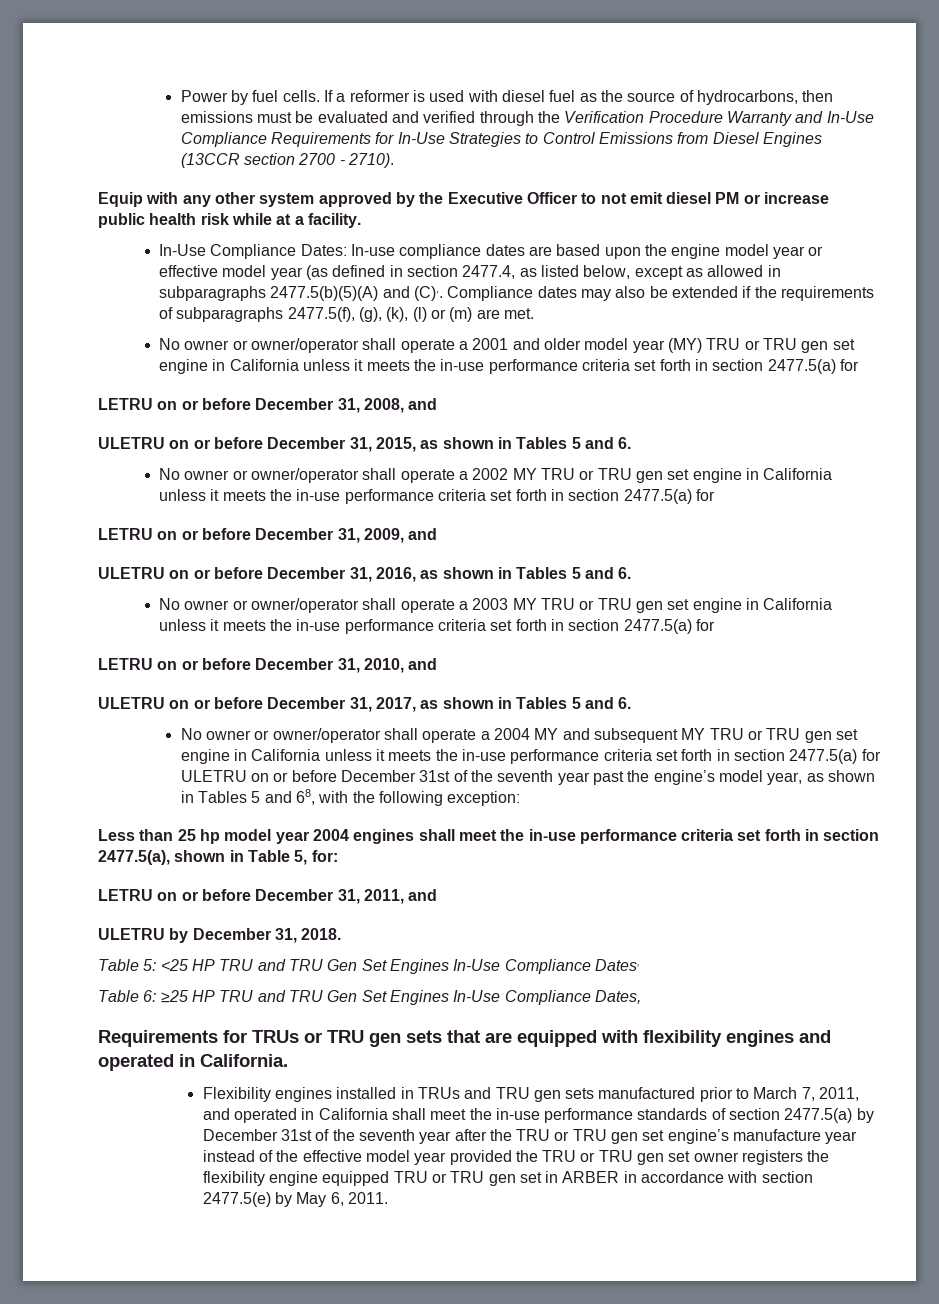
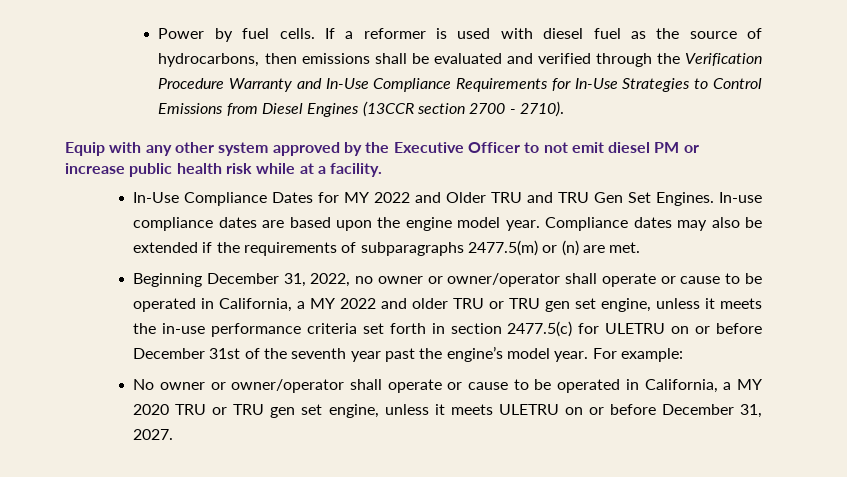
- If a reformer is used with diesel fuel as the source of hydrocarbons, then emissions must be evaluated and verified through the Verification Procedure Warranty and In-Use Compliance Requirements for In-Use Strategies to Control Emissions from Diesel Engines (13CCR section 2700 - 2710).
+ If a reformer is used with diesel fuel as the source of hydrocarbons, then emissions shall be evaluated and verified through the Verification Procedure Warranty and In-Use Compliance Requirements for In-Use Strategies to Control Emissions from Diesel Engines (13CCR section 2700 - 2710).
- In-Use Compliance Dates: In-use compliance dates are based upon the engine model year or effective model year (as defined in section 2477.4, as listed below, except as allowed in subparagraphs 2477.5(b)(5)(A) and (C),. Compliance dates may also be extended if the requirements of subparagraphs 2477.5(f), (g), (k), (l) or (m) are met.
- No owner or owner/operator shall operate a 2001 and older model year (MY) TRU or TRU gen set engine in California unless it meets the in-use performance criteria set forth in section 2477.5(a) for
- LETRU on or before December 31, 2008, and
- ULETRU on or before December 31, 2015, as shown in Tables 5 and 6.
- No owner or owner/operator shall operate a 2002 MY TRU or TRU gen set engine in California unless it meets the in-use performance criteria set forth in section 2477.5(a) for
- LETRU on or before December 31, 2009, and
- ULETRU on or before December 31, 2016, as shown in Tables 5 and 6.
- No owner or owner/operator shall operate a 2003 MY TRU or TRU gen set engine in California unless it meets the in-use performance criteria set forth in section 2477.5(a) for
- LETRU on or before December 31, 2010, and
- ULETRU on or before December 31, 2017, as shown in Tables 5 and 6.
- No owner or owner/operator shall operate a 2004 MY and subsequent MY TRU or TRU gen set engine in California unless it meets the in-use performance criteria set forth in section 2477.5(a) for ULETRU on or before December 31st of the seventh year past the engine’s model year, as shown in Tables 5 and 68, with the following exception:
- Less than 25 hp model year 2004 engines shall meet the in-use performance criteria set forth in section 2477.5(a), shown in Table 5, for:
- LETRU on or before December 31, 2011, and
- ULETRU by December 31, 2018.
- Table 5: <25 HP TRU and TRU Gen Set Engines In-Use Compliance Dates,
- Table 6: ≥25 HP TRU and TRU Gen Set Engines In-Use Compliance Dates,
- Requirements for TRUs or TRU gen sets that are equipped with flexibility engines and operated in California.
- Flexibility engines installed in TRUs and TRU gen sets manufactured prior to March 7, 2011, and operated in California shall meet the in-use performance standards of section 2477.5(a) by December 31st of the seventh year after the TRU or TRU gen set engine’s manufacture year instead of the effective model year provided the TRU or TRU gen set owner registers the flexibility engine equipped TRU or TRU gen set in ARBER in accordance with section 2477.5(e) by May 6, 2011.
+ In-Use Compliance Dates for MY 2022 and Older TRU and TRU Gen Set Engines. In-use compliance dates are based upon the engine model year. Compliance dates may also be extended if the requirements of subparagraphs 2477.5(m) or (n) are met.
+ Beginning December 31, 2022, no owner or owner/operator shall operate or cause to be operated in California, a MY 2022 and older TRU or TRU gen set engine, unless it meets the in-use performance criteria set forth in section 2477.5(c) for ULETRU on or before December 31st of the seventh year past the engine’s model year. For example:
+ No owner or owner/operator shall operate or cause to be operated in California, a MY 2020 TRU or TRU gen set engine, unless it meets ULETRU on or before December 31, 2027.

